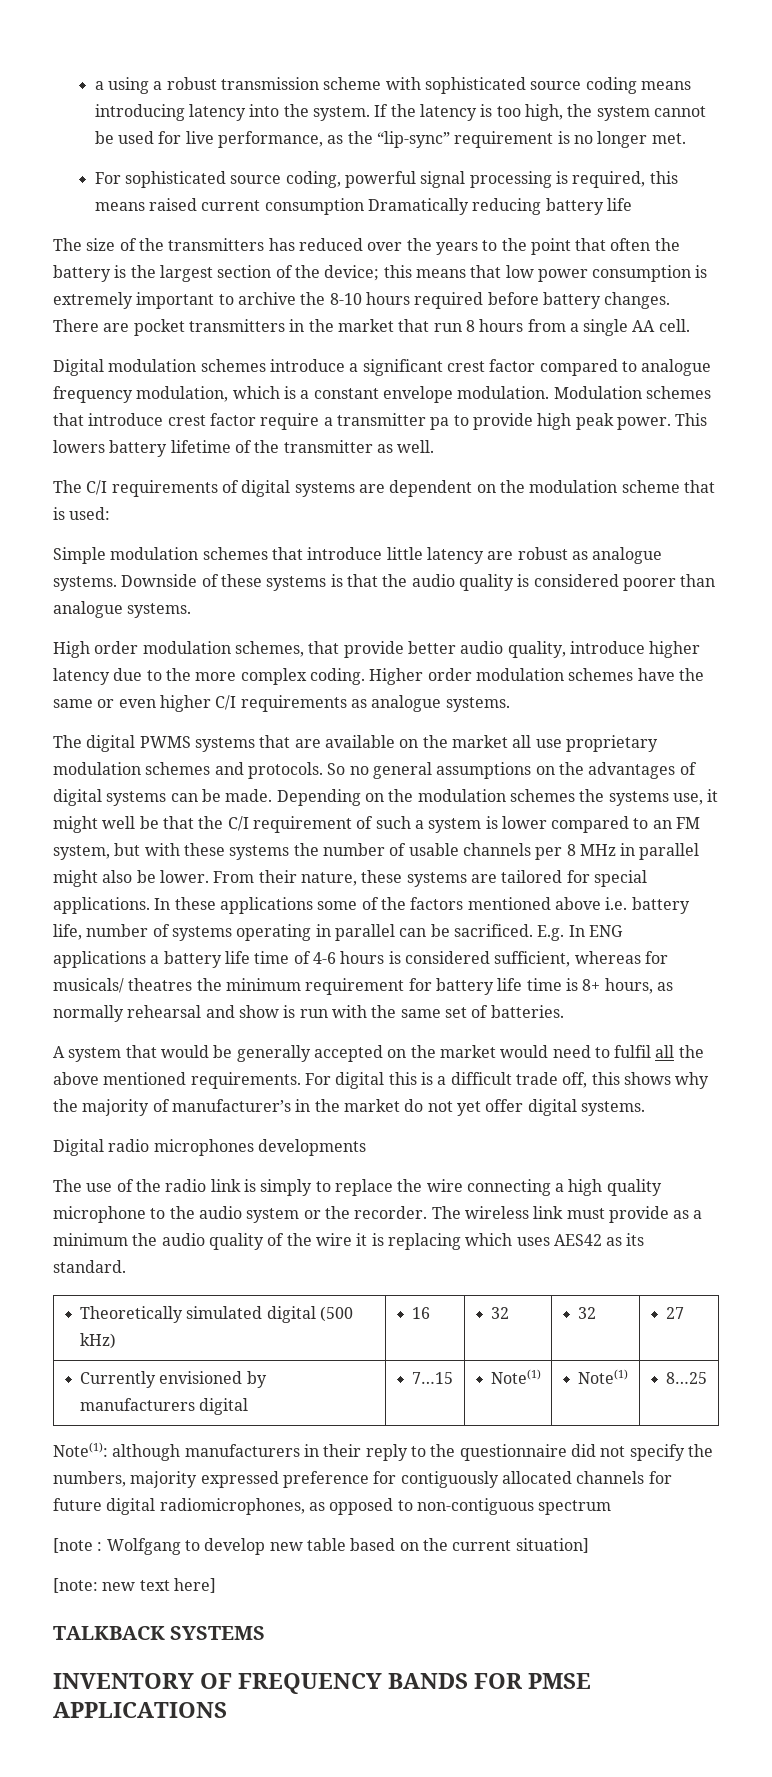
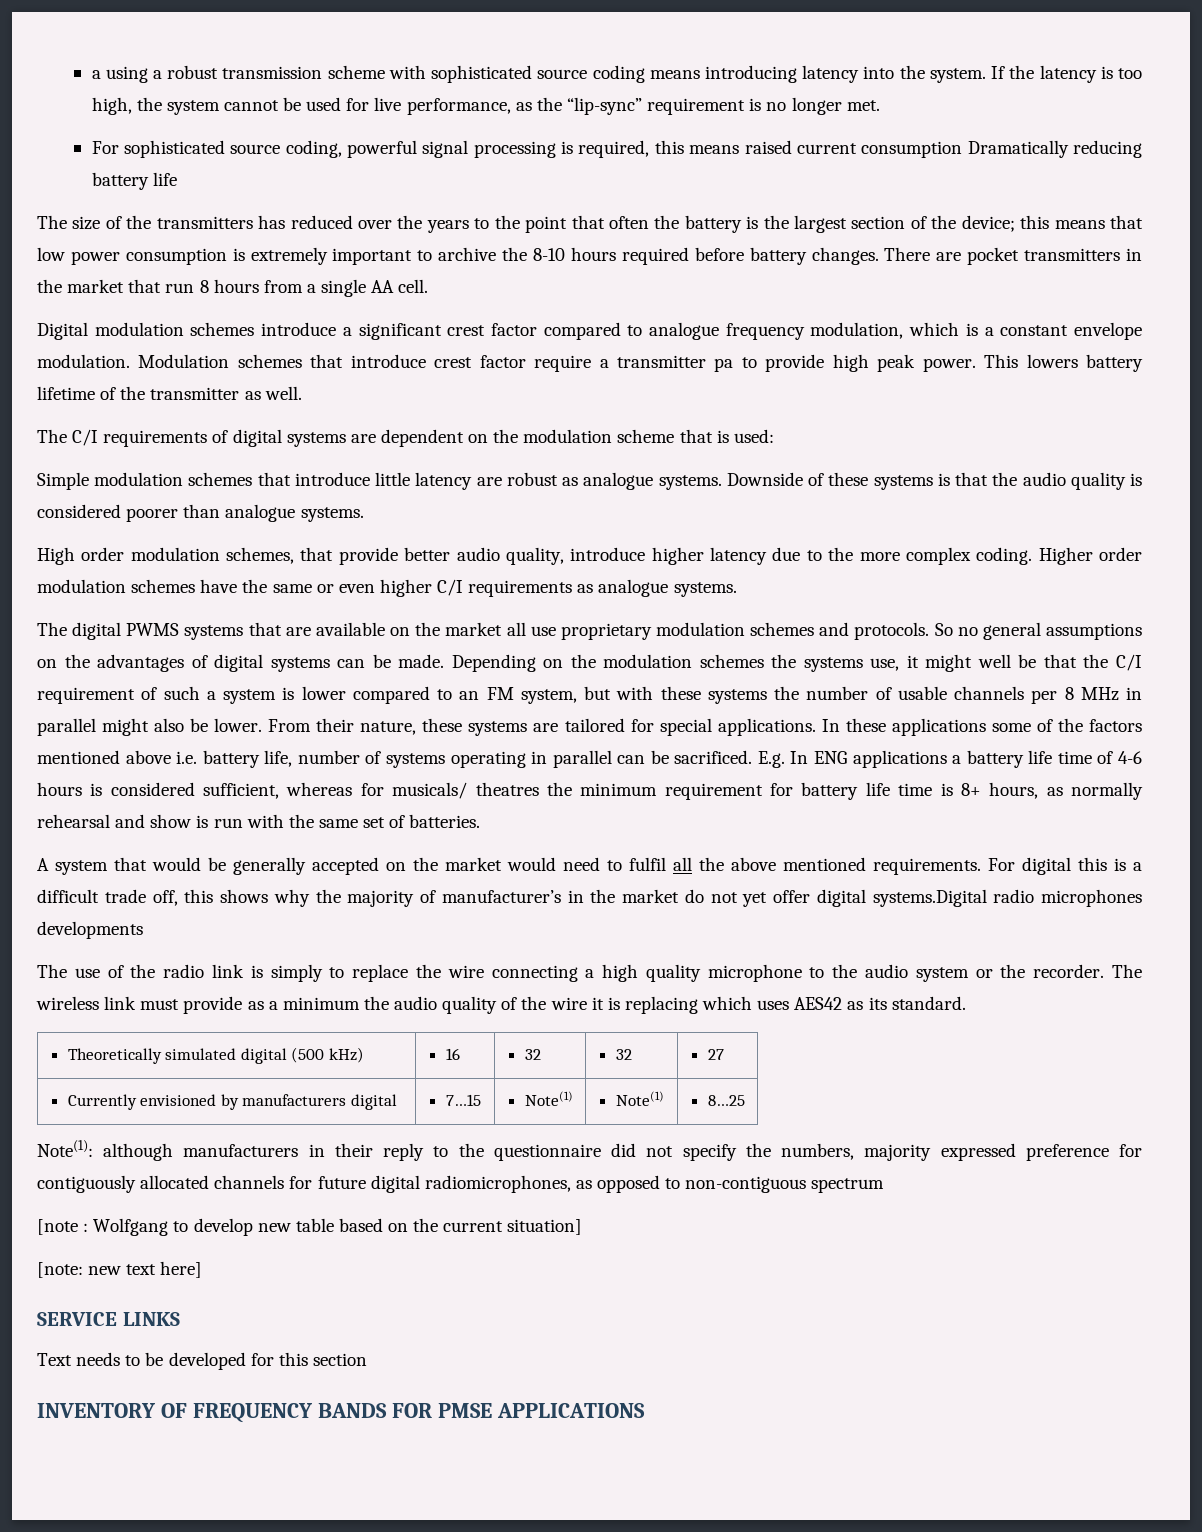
- For digital this is a difficult trade off, this shows why the majority of manufacturer’s in the market do not yet offer digital systems.
- Digital radio microphones developments
+ For digital this is a difficult trade off, this shows why the majority of manufacturer’s in the market do not yet offer digital systems.Digital radio microphones developments
- TALKBACK SYSTEMS
+ SERVICE LINKS
+ Text needs to be developed for this section

